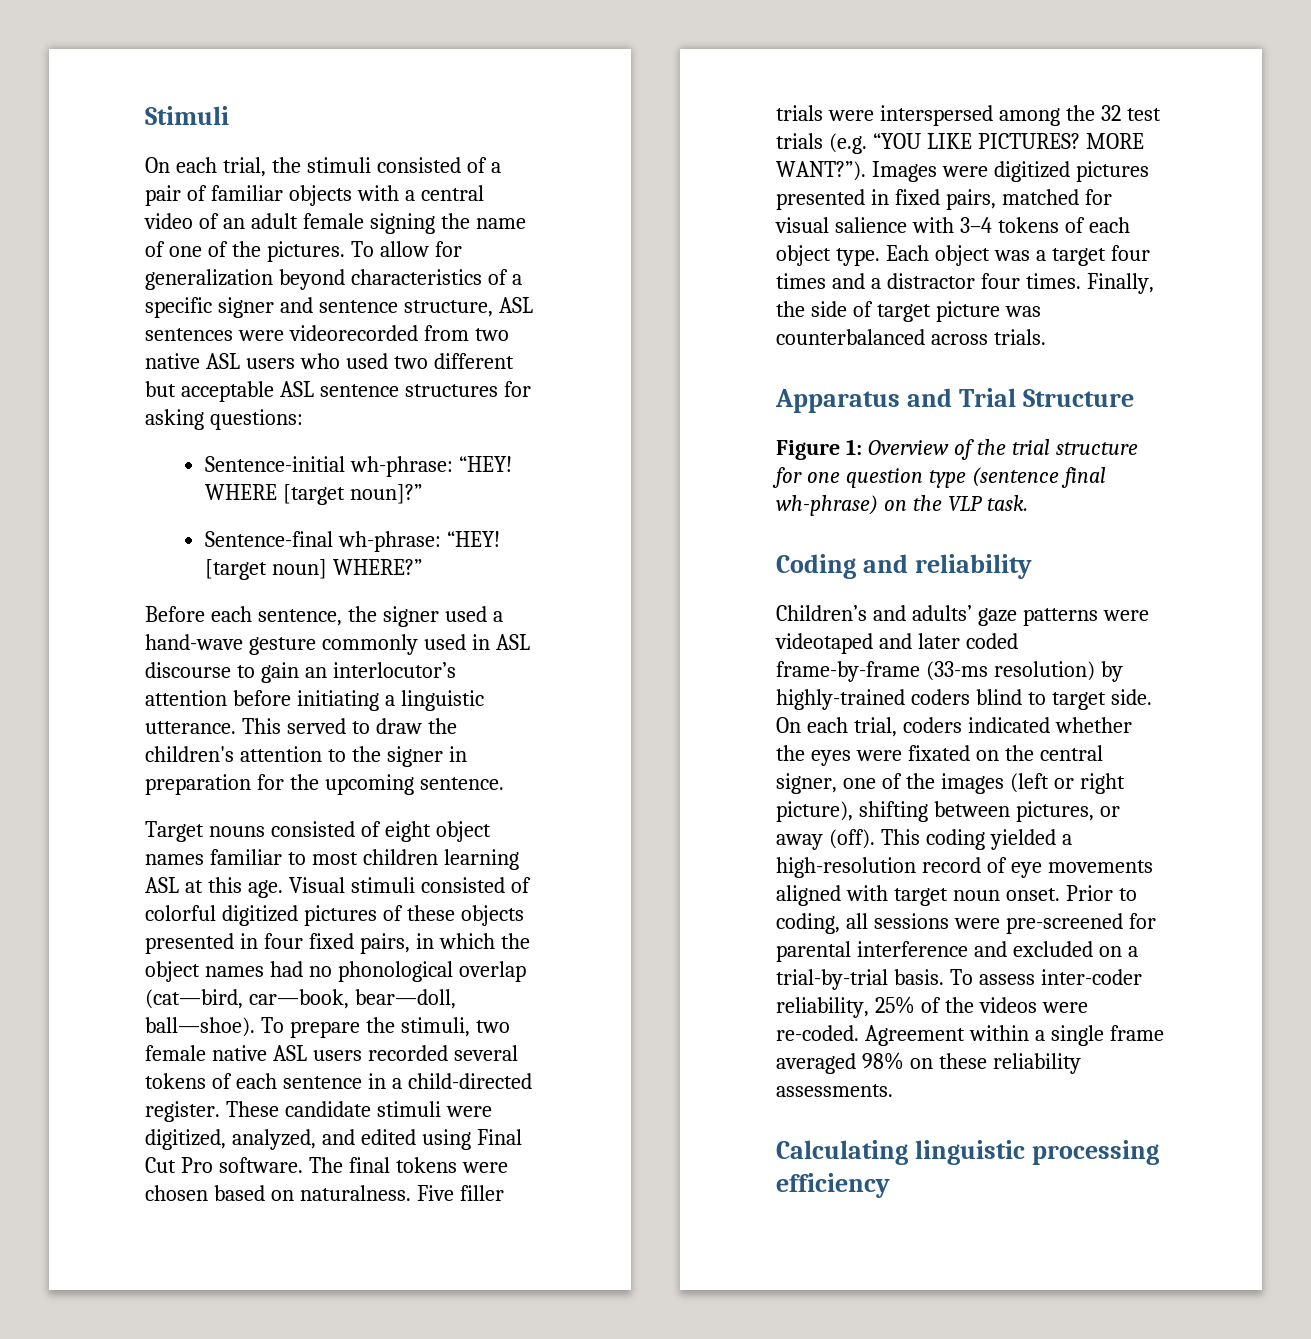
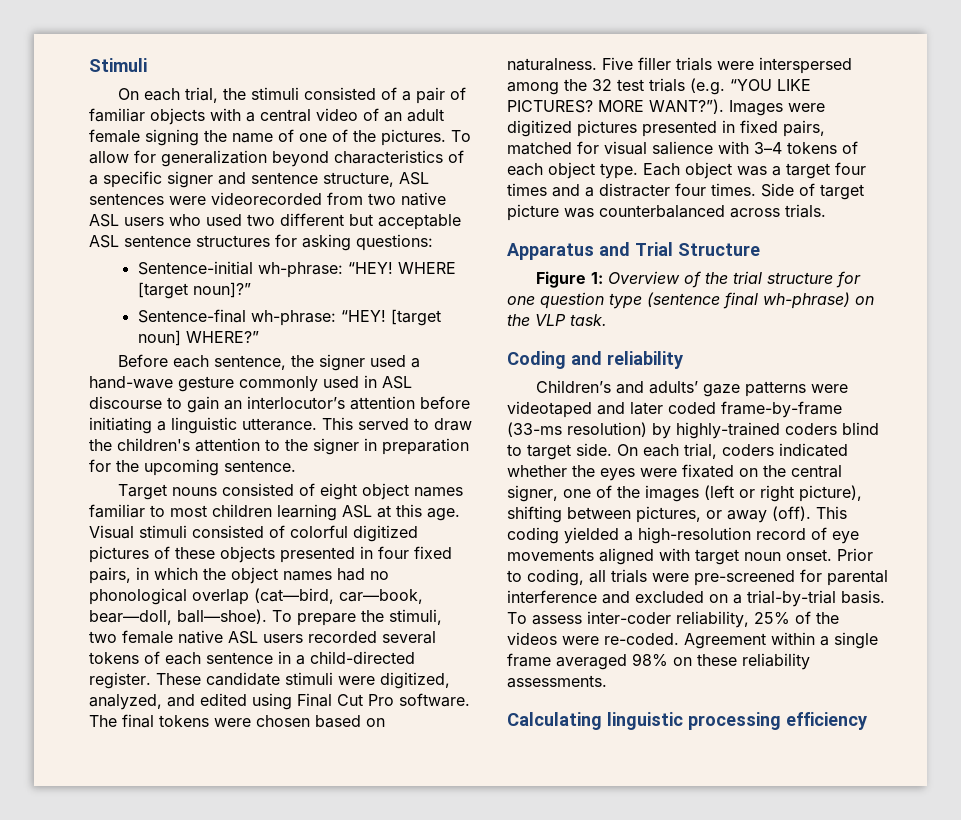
- Each object was a target four times and a distractor four times.
+ Each object was a target four times and a distracter four times.
- Finally, the side of target picture was counterbalanced across trials.
+ Side of target picture was counterbalanced across trials.
- Prior to coding, all sessions were pre-screened for parental interference and excluded on a trial-by-trial basis.
+ Prior to coding, all trials were pre-screened for parental interference and excluded on a trial-by-trial basis.

